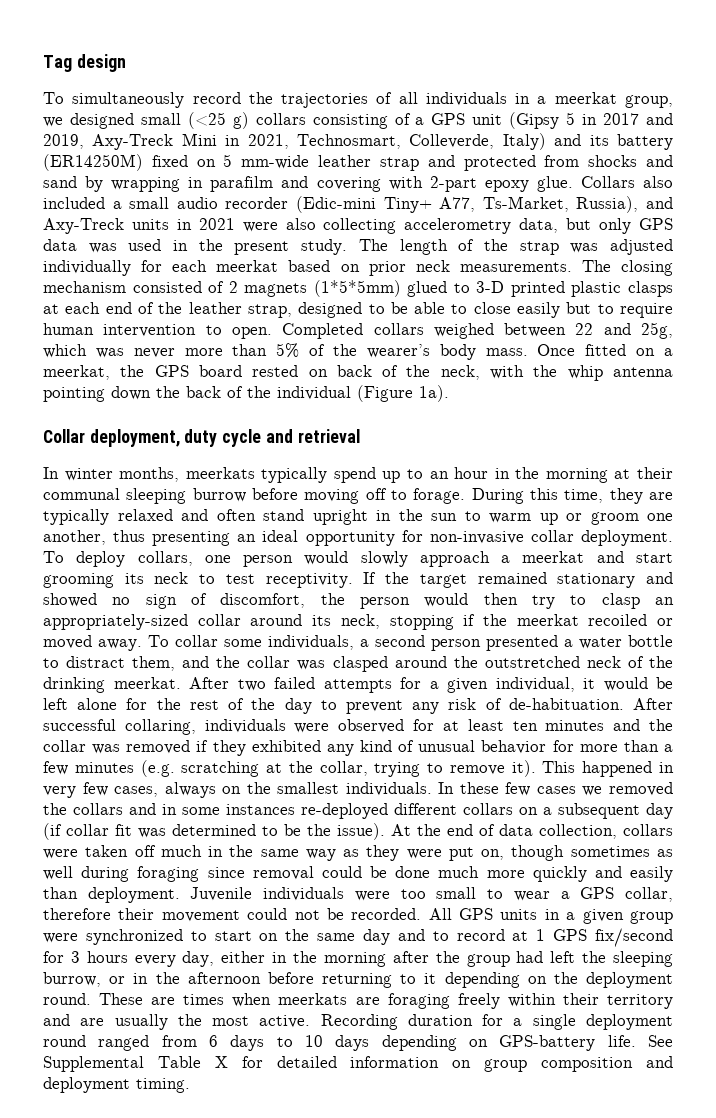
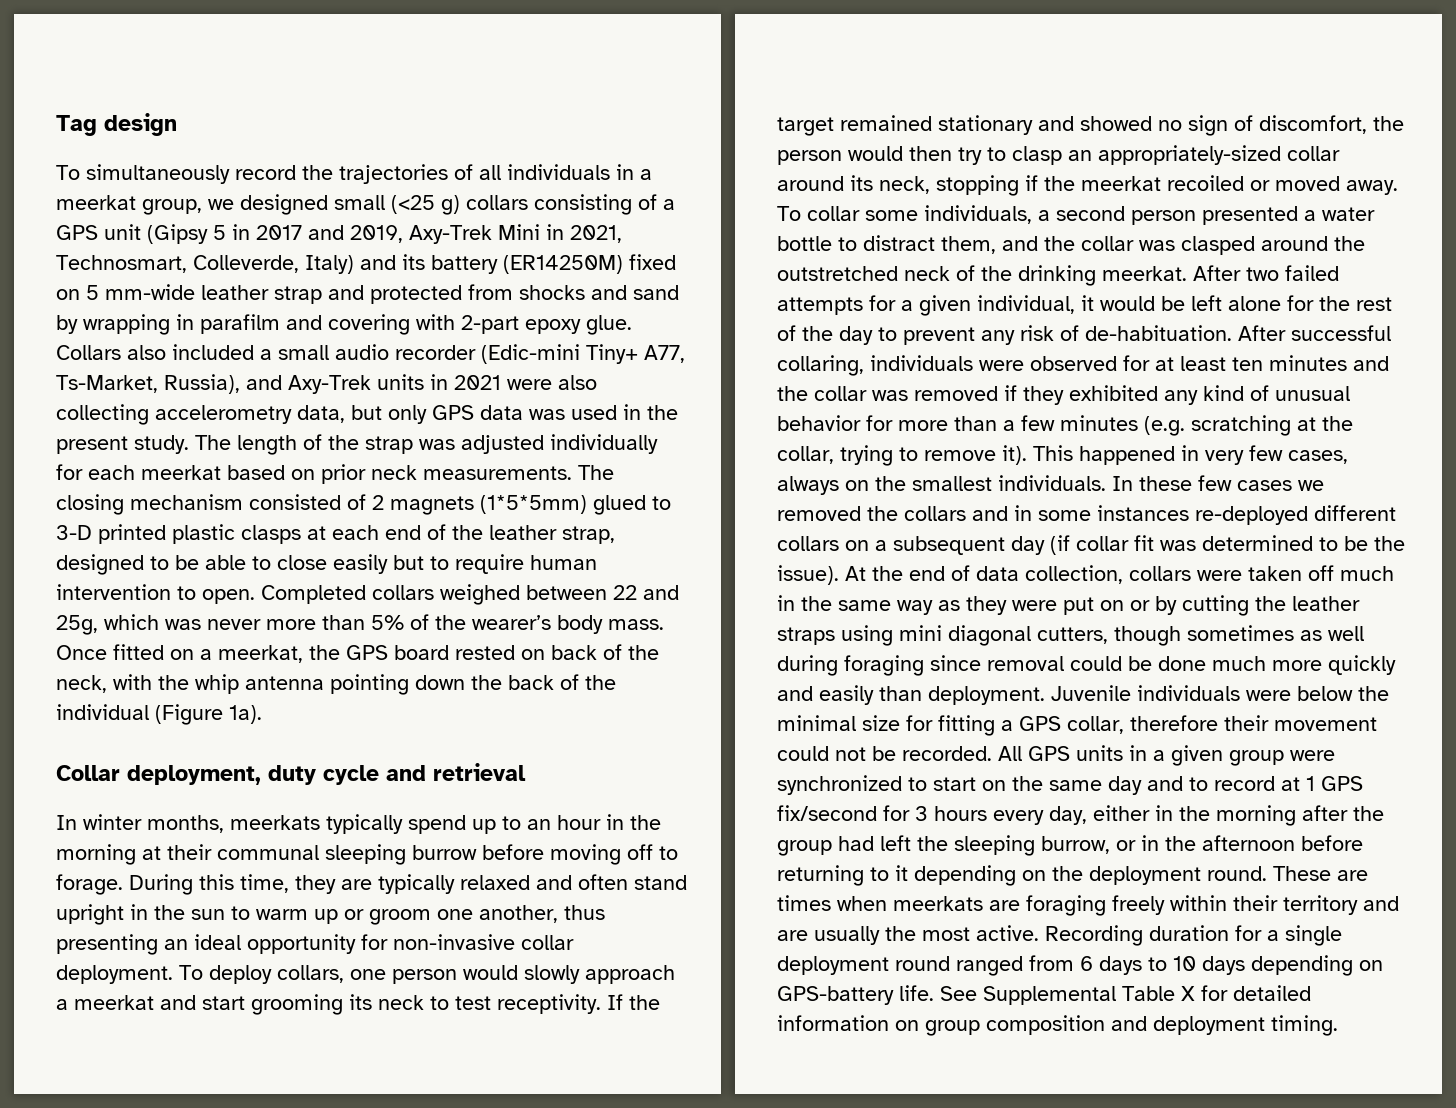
- To simultaneously record the trajectories of all individuals in a meerkat group, we designed small (<25 g) collars consisting of a GPS unit (Gipsy 5 in 2017 and 2019, Axy-Treck Mini in 2021, Technosmart, Colleverde, Italy) and its battery (ER14250M) fixed on 5 mm-wide leather strap and protected from shocks and sand by wrapping in parafilm and covering with 2-part epoxy glue.
+ To simultaneously record the trajectories of all individuals in a meerkat group, we designed small (<25 g) collars consisting of a GPS unit (Gipsy 5 in 2017 and 2019, Axy-Trek Mini in 2021, Technosmart, Colleverde, Italy) and its battery (ER14250M) fixed on 5 mm-wide leather strap and protected from shocks and sand by wrapping in parafilm and covering with 2-part epoxy glue.
- Collars also included a small audio recorder (Edic-mini Tiny+ A77, Ts-Market, Russia), and Axy-Treck units in 2021 were also collecting accelerometry data, but only GPS data was used in the present study.
+ Collars also included a small audio recorder (Edic-mini Tiny+ A77, Ts-Market, Russia), and Axy-Trek units in 2021 were also collecting accelerometry data, but only GPS data was used in the present study.
- At the end of data collection, collars were taken off much in the same way as they were put on, though sometimes as well during foraging since removal could be done much more quickly and easily than deployment.
+ At the end of data collection, collars were taken off much in the same way as they were put on or by cutting the leather straps using mini diagonal cutters, though sometimes as well during foraging since removal could be done much more quickly and easily than deployment.
- Juvenile individuals were too small to wear a GPS collar, therefore their movement could not be recorded.
+ Juvenile individuals were below the minimal size for fitting a GPS collar, therefore their movement could not be recorded.

